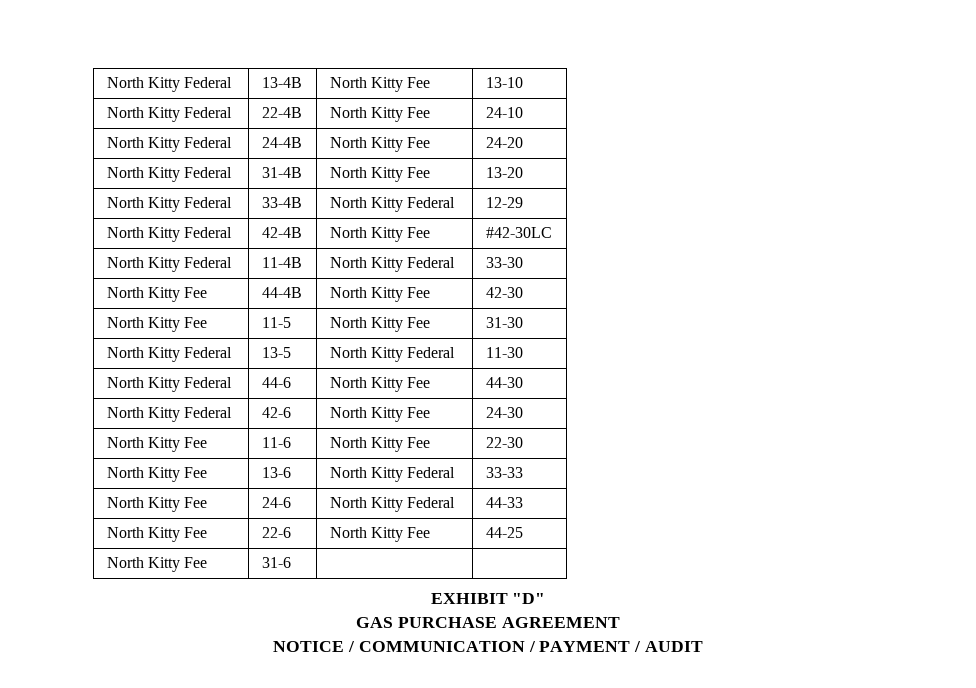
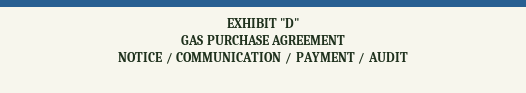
- North Kitty Federal | 13-4B | North Kitty Fee | 13-10
- North Kitty Federal | 22-4B | North Kitty Fee | 24-10
- North Kitty Federal | 24-4B | North Kitty Fee | 24-20
- North Kitty Federal | 31-4B | North Kitty Fee | 13-20
- North Kitty Federal | 33-4B | North Kitty Federal | 12-29
- North Kitty Federal | 42-4B | North Kitty Fee | #42-30LC
- North Kitty Federal | 11-4B | North Kitty Federal | 33-30
- North Kitty Fee | 44-4B | North Kitty Fee | 42-30
- North Kitty Fee | 11-5 | North Kitty Fee | 31-30
- North Kitty Federal | 13-5 | North Kitty Federal | 11-30
- North Kitty Federal | 44-6 | North Kitty Fee | 44-30
- North Kitty Federal | 42-6 | North Kitty Fee | 24-30
- North Kitty Fee | 11-6 | North Kitty Fee | 22-30
- North Kitty Fee | 13-6 | North Kitty Federal | 33-33
- North Kitty Fee | 24-6 | North Kitty Federal | 44-33
- North Kitty Fee | 22-6 | North Kitty Fee | 44-25
- North Kitty Fee | 31-6 | |

